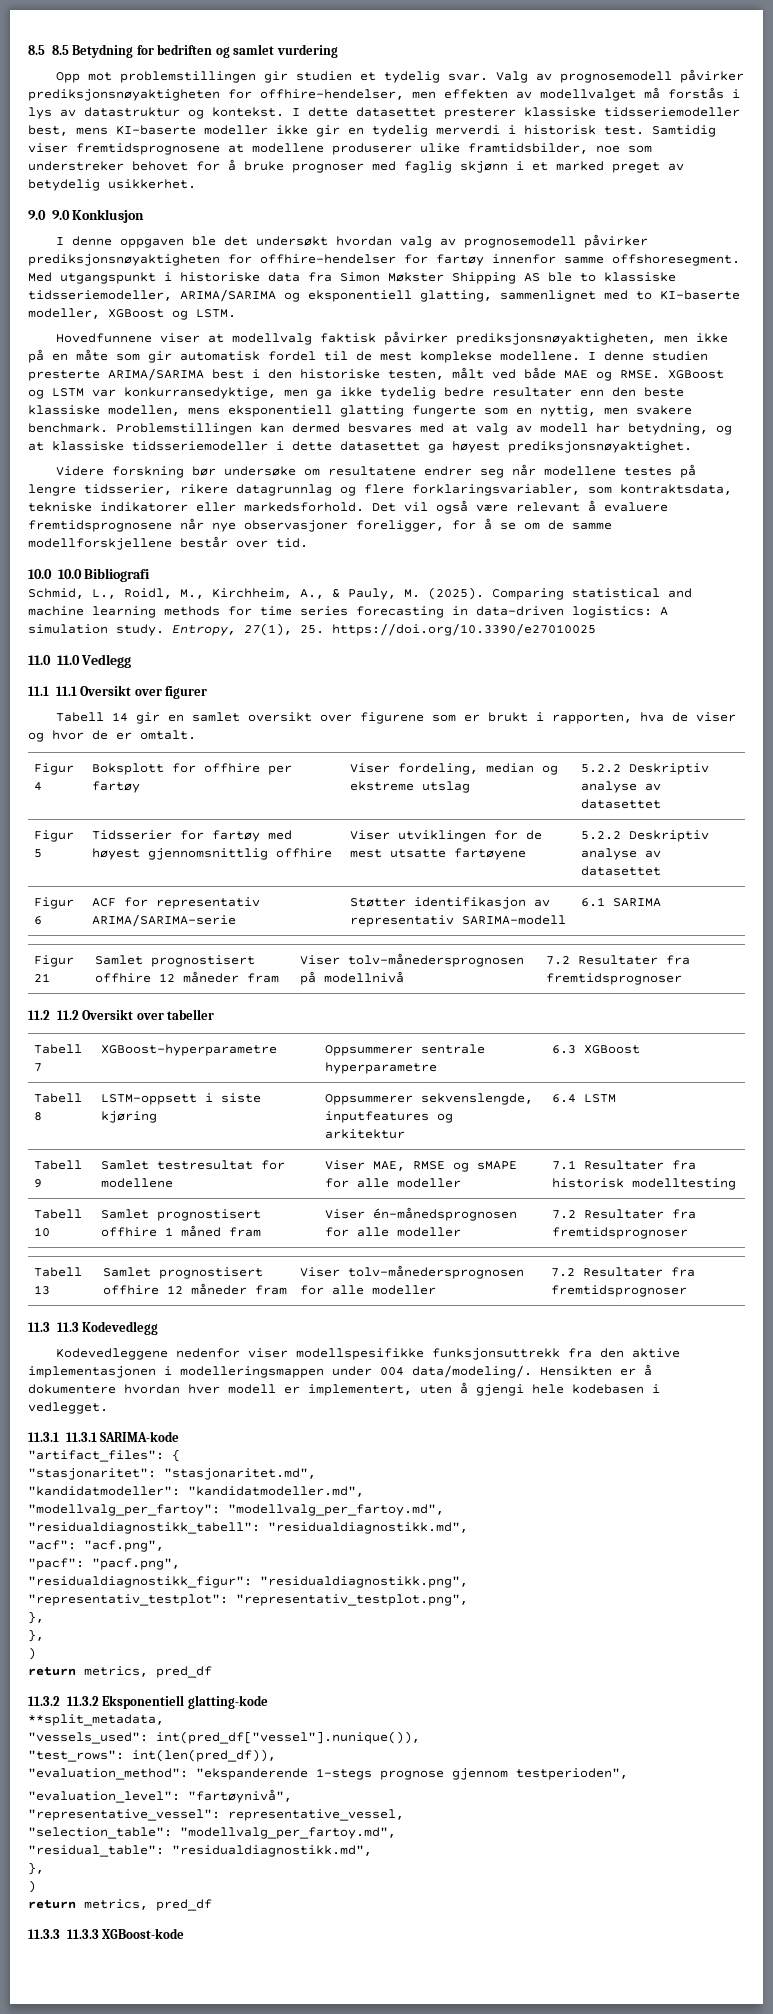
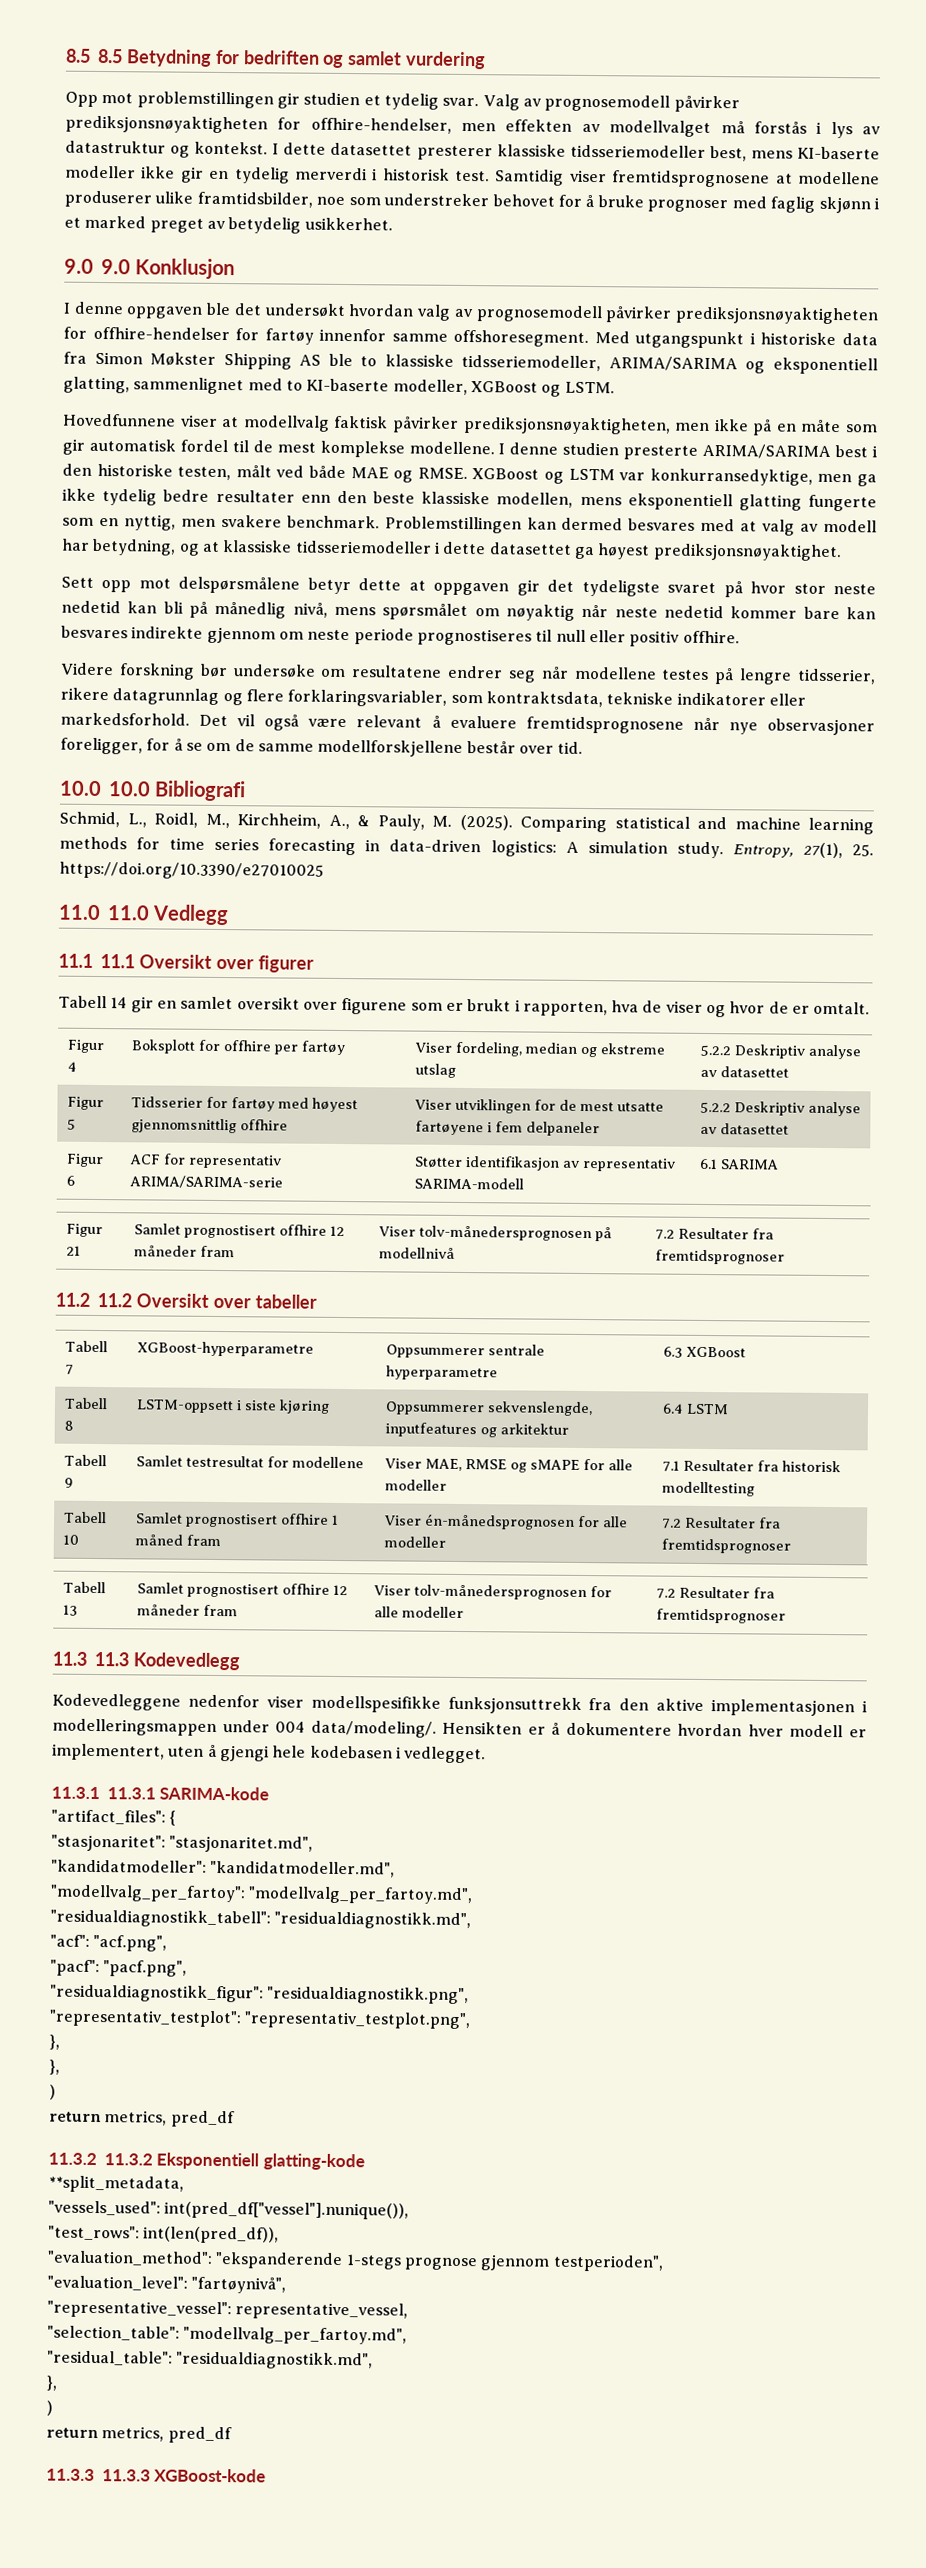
+ Sett opp mot delspørsmålene betyr dette at oppgaven gir det tydeligste svaret på hvor stor neste nedetid kan bli på månedlig nivå, mens spørsmålet om nøyaktig når neste nedetid kommer bare kan besvares indirekte gjennom om neste periode prognostiseres til null eller positiv offhire.
- Figur 5 | Tidsserier for fartøy med høyest gjennomsnittlig offhire | Viser utviklingen for de mest utsatte fartøyene | 5.2.2 Deskriptiv analyse av datasettet
+ Figur 5 | Tidsserier for fartøy med høyest gjennomsnittlig offhire | Viser utviklingen for de mest utsatte fartøyene i fem delpaneler | 5.2.2 Deskriptiv analyse av datasettet

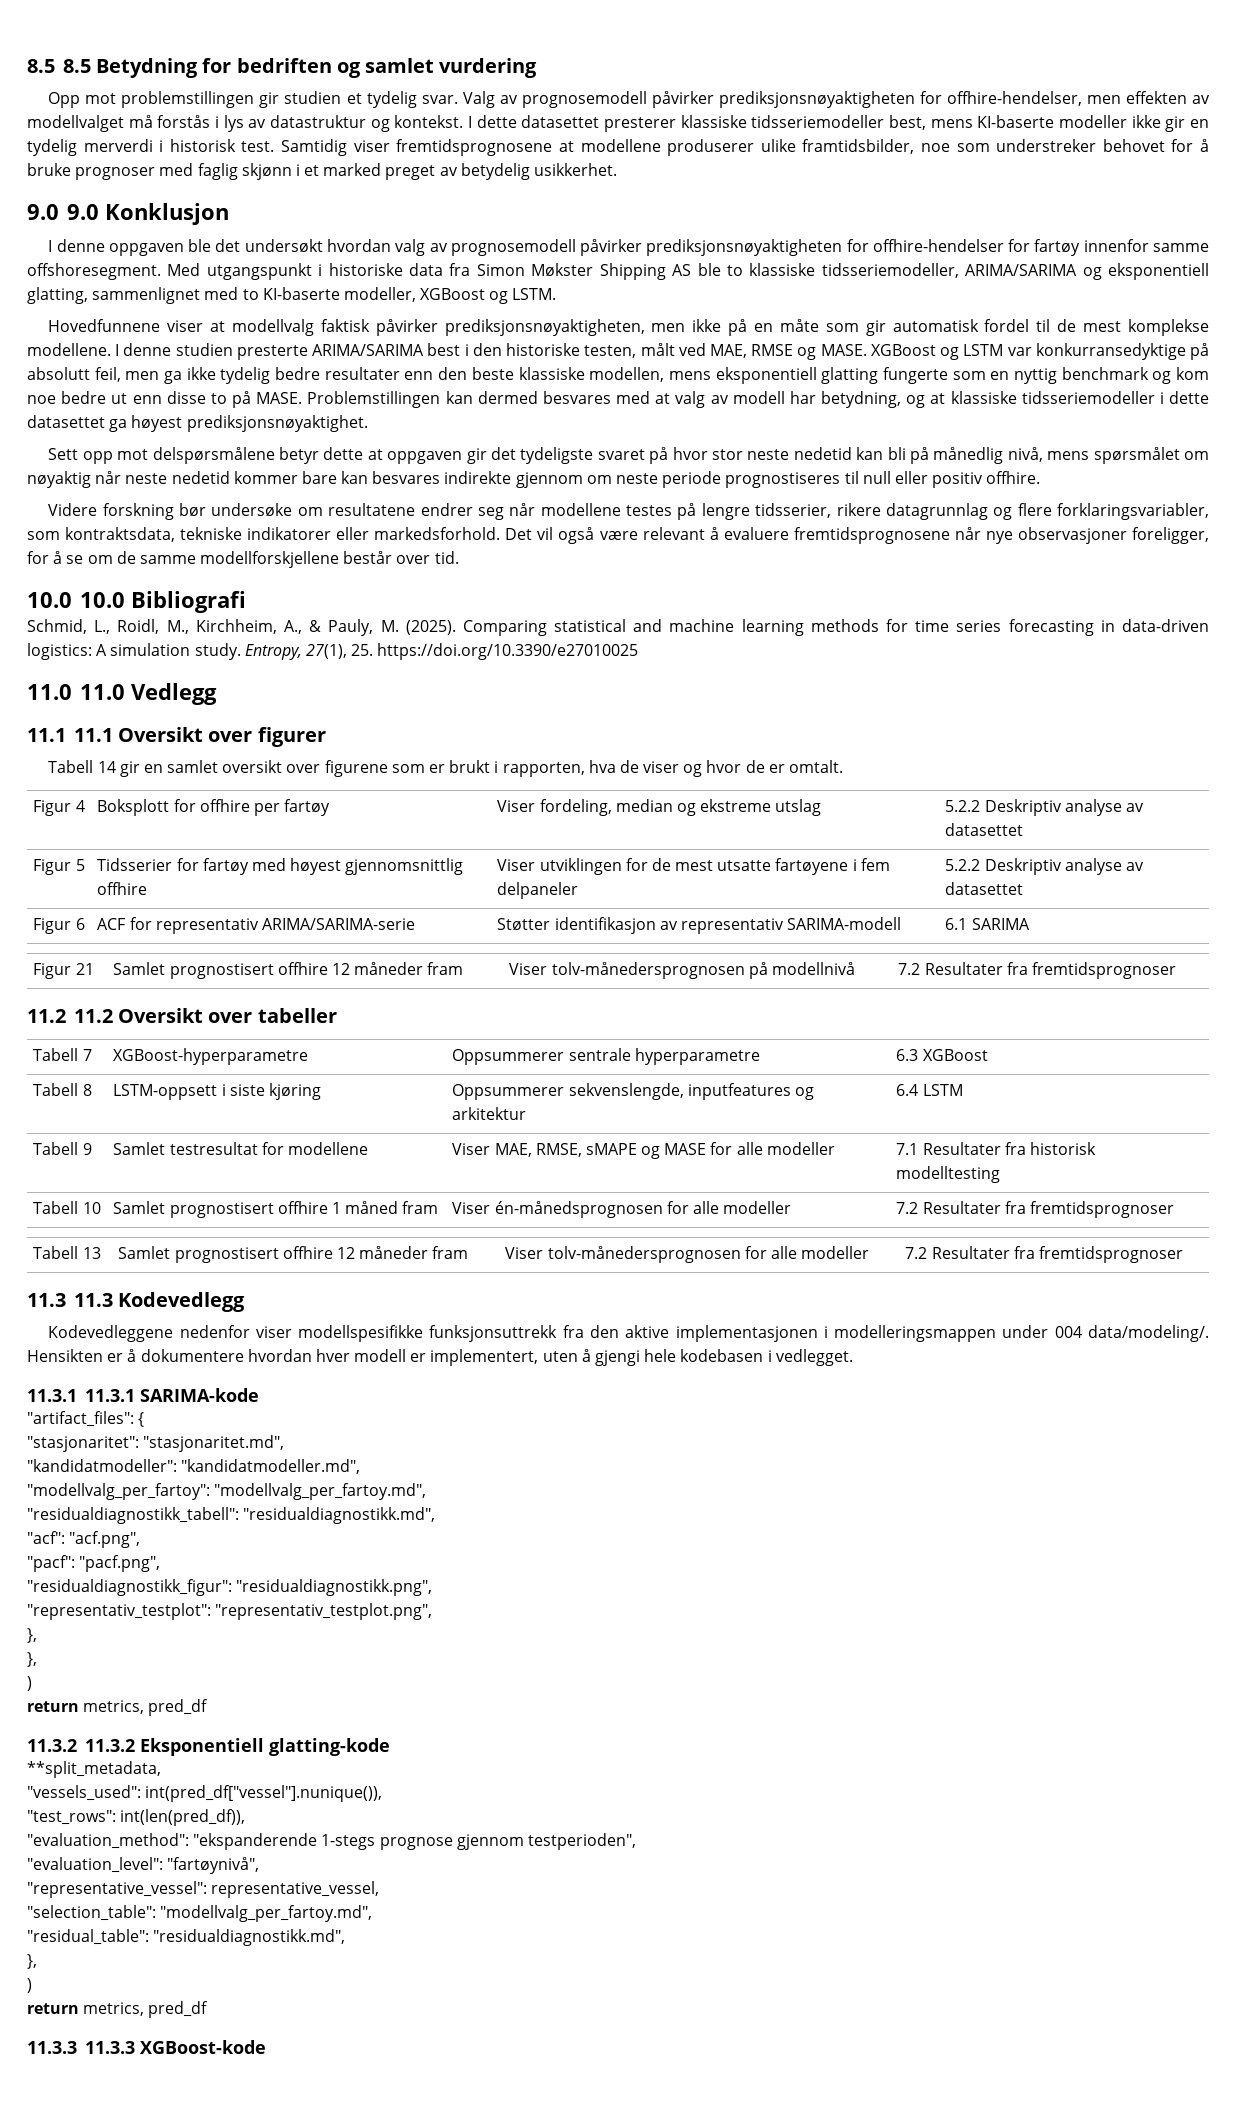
- I denne studien presterte ARIMA/SARIMA best i den historiske testen, målt ved både MAE og RMSE. XGBoost og LSTM var konkurransedyktige, men ga ikke tydelig bedre resultater enn den beste klassiske modellen, mens eksponentiell glatting fungerte som en nyttig, men svakere benchmark.
+ I denne studien presterte ARIMA/SARIMA best i den historiske testen, målt ved MAE, RMSE og MASE. XGBoost og LSTM var konkurransedyktige på absolutt feil, men ga ikke tydelig bedre resultater enn den beste klassiske modellen, mens eksponentiell glatting fungerte som en nyttig benchmark og kom noe bedre ut enn disse to på MASE.
- Tabell 9 | Samlet testresultat for modellene | Viser MAE, RMSE og sMAPE for alle modeller | 7.1 Resultater fra historisk modelltesting
+ Tabell 9 | Samlet testresultat for modellene | Viser MAE, RMSE, sMAPE og MASE for alle modeller | 7.1 Resultater fra historisk modelltesting

